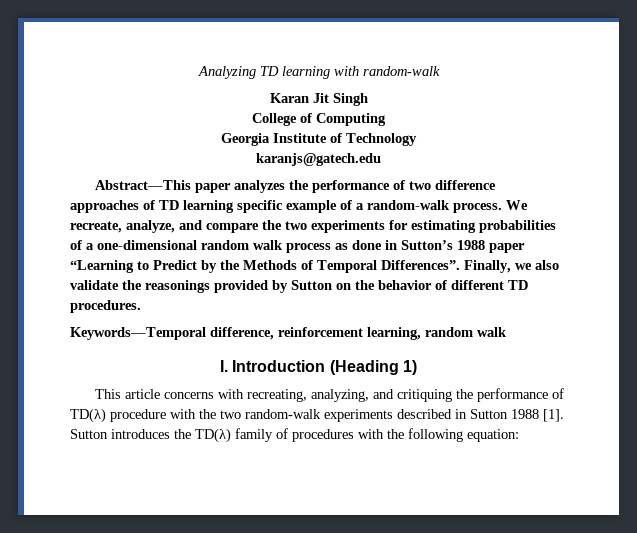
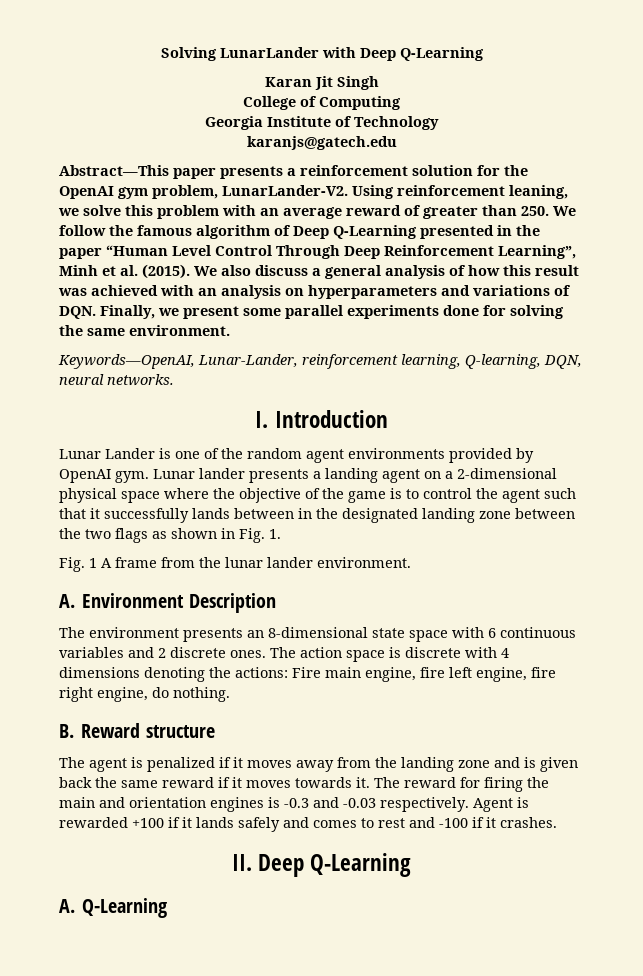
- Analyzing TD learning with random-walk
+ Solving LunarLander with Deep Q-Learning
- Abstract—This paper analyzes the performance of two difference approaches of TD learning specific example of a random-walk process. We recreate, analyze, and compare the two experiments for estimating probabilities of a one-dimensional random walk process as done in Sutton’s 1988 paper “Learning to Predict by the Methods of Temporal Differences”. Finally, we also validate the reasonings provided by Sutton on the behavior of different TD procedures.
- Keywords—Temporal difference, reinforcement learning, random walk
- I. Introduction (Heading 1)
- This article concerns with recreating, analyzing, and critiquing the performance of TD(λ) procedure with the two random-walk experiments described in Sutton 1988 [1]. Sutton introduces the TD(λ) family of procedures with the following equation:
+ Abstract—This paper presents a reinforcement solution for the OpenAI gym problem, LunarLander-V2. Using reinforcement leaning, we solve this problem with an average reward of greater than 250. We follow the famous algorithm of Deep Q-Learning presented in the paper “Human Level Control Through Deep Reinforcement Learning”, Minh et al. (2015). We also discuss a general analysis of how this result was achieved with an analysis on hyperparameters and variations of DQN. Finally, we present some parallel experiments done for solving the same environment.
+ Keywords—OpenAI, Lunar-Lander, reinforcement learning, Q-learning, DQN, neural networks.
+ I. Introduction
+ Lunar Lander is one of the random agent environments provided by OpenAI gym. Lunar lander presents a landing agent on a 2-dimensional physical space where the objective of the game is to control the agent such that it successfully lands between in the designated landing zone between the two flags as shown in Fig. 1.
+ Fig. 1 A frame from the lunar lander environment.
+ A. Environment Description
+ The environment presents an 8-dimensional state space with 6 continuous variables and 2 discrete ones. The action space is discrete with 4 dimensions denoting the actions: Fire main engine, fire left engine, fire right engine, do nothing.
+ B. Reward structure
+ The agent is penalized if it moves away from the landing zone and is given back the same reward if it moves towards it. The reward for firing the main and orientation engines is -0.3 and -0.03 respectively. Agent is rewarded +100 if it lands safely and comes to rest and -100 if it crashes.
+ II. Deep Q-Learning
+ A. Q-Learning

